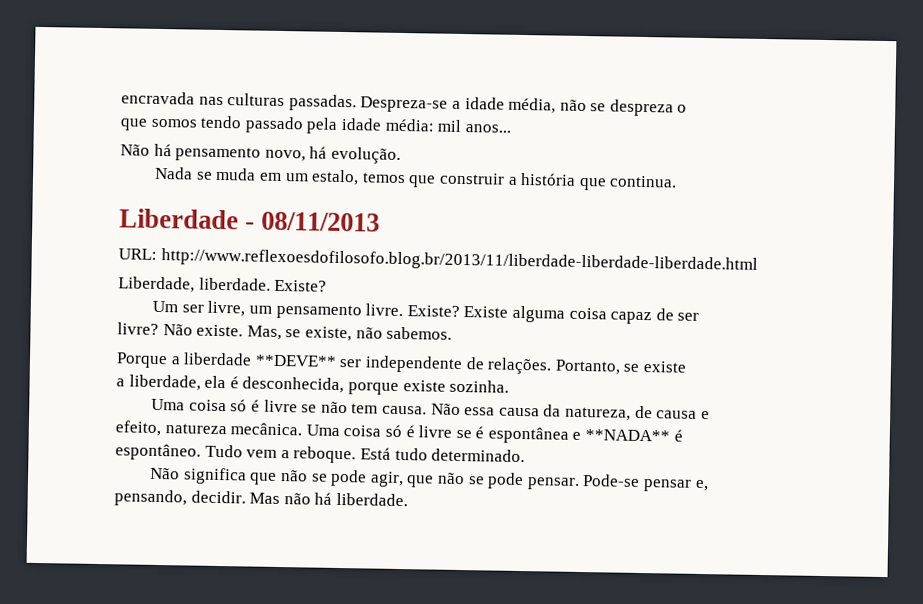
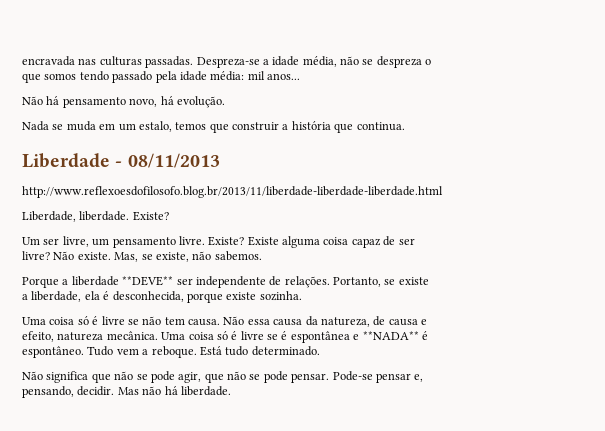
- URL: http://www.reflexoesdofilosofo.blog.br/2013/11/liberdade-liberdade-liberdade.html
+ http://www.reflexoesdofilosofo.blog.br/2013/11/liberdade-liberdade-liberdade.html

